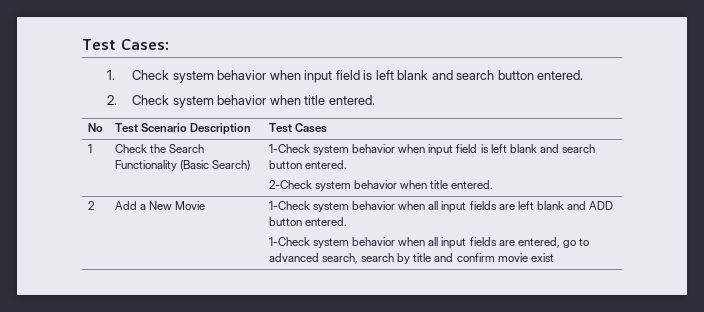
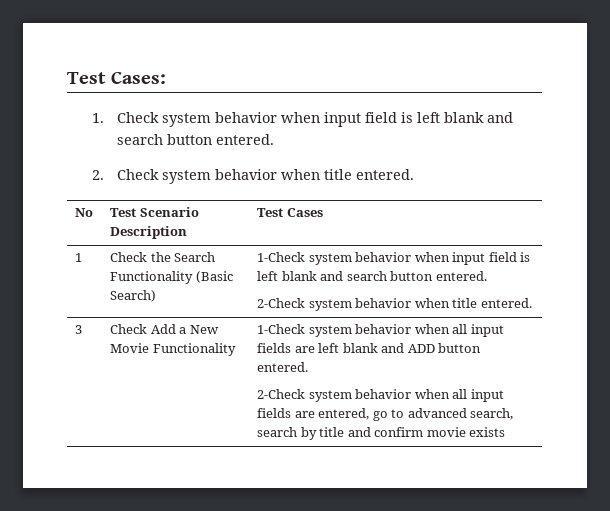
- 2 | Add a New Movie
+ 3 | Check Add a New Movie Functionality
- 1-Check system behavior when all input fields are entered, go to advanced search, search by title and confirm movie exist
+ 2-Check system behavior when all input fields are entered, go to advanced search, search by title and confirm movie exists

